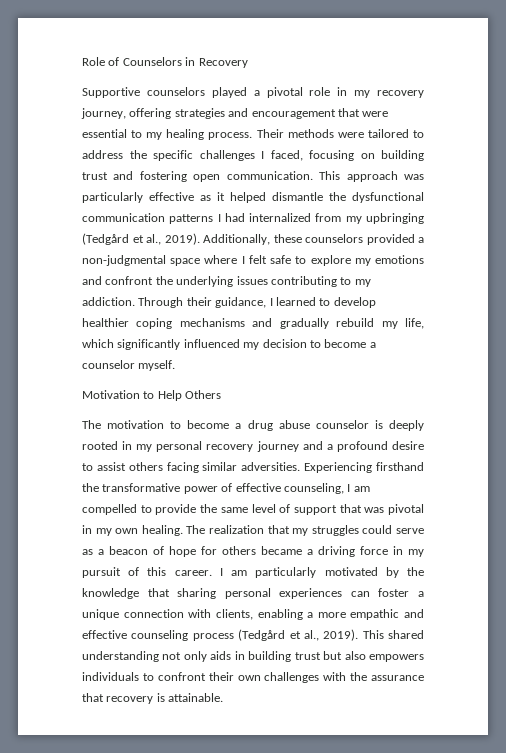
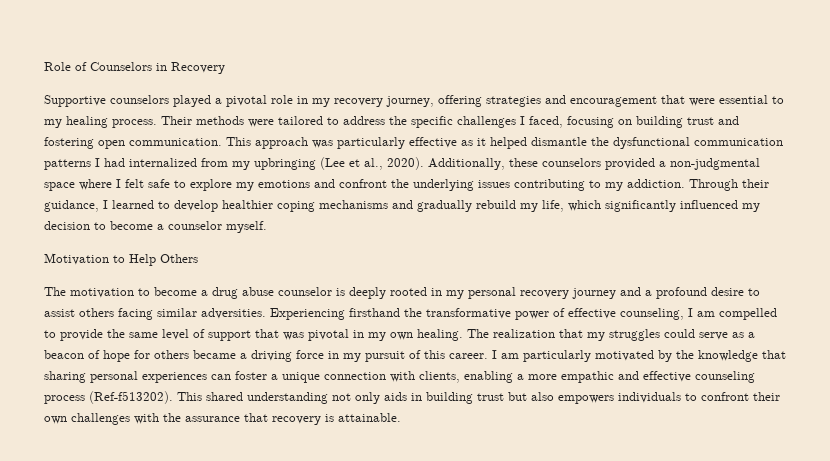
- This approach was particularly effective as it helped dismantle the dysfunctional communication patterns I had internalized from my upbringing (Tedgård et al., 2019).
+ This approach was particularly effective as it helped dismantle the dysfunctional communication patterns I had internalized from my upbringing (Lee et al., 2020).
- I am particularly motivated by the knowledge that sharing personal experiences can foster a unique connection with clients, enabling a more empathic and effective counseling process (Tedgård et al., 2019).
+ I am particularly motivated by the knowledge that sharing personal experiences can foster a unique connection with clients, enabling a more empathic and effective counseling process (Ref-f513202).

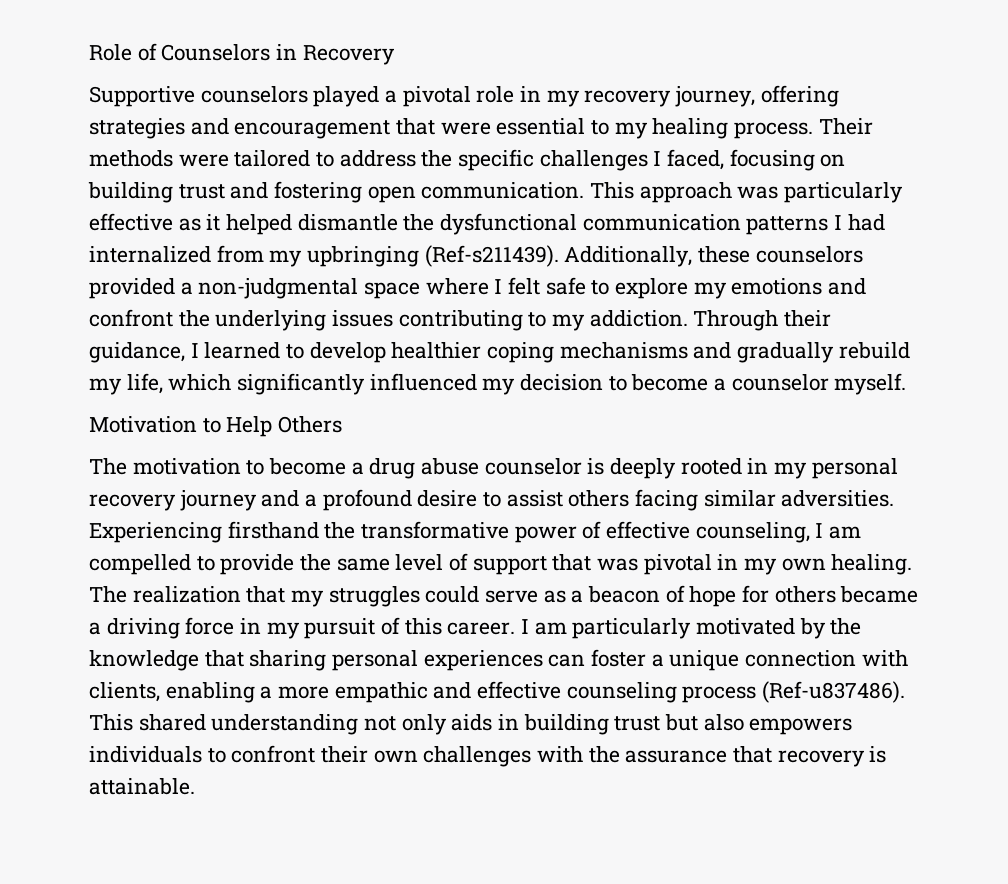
- This approach was particularly effective as it helped dismantle the dysfunctional communication patterns I had internalized from my upbringing (Lee et al., 2020).
+ This approach was particularly effective as it helped dismantle the dysfunctional communication patterns I had internalized from my upbringing (Ref-s211439).
- I am particularly motivated by the knowledge that sharing personal experiences can foster a unique connection with clients, enabling a more empathic and effective counseling process (Ref-f513202).
+ I am particularly motivated by the knowledge that sharing personal experiences can foster a unique connection with clients, enabling a more empathic and effective counseling process (Ref-u837486).

